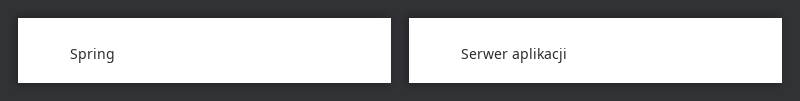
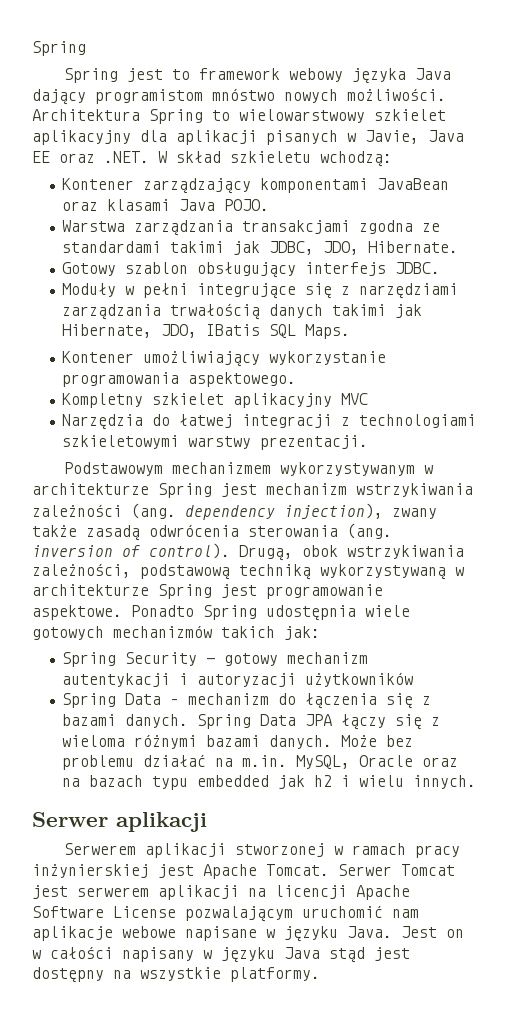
+ Spring jest to framework webowy języka Java dający programistom mnóstwo nowych możliwości. Architektura Spring to wielowarstwowy szkielet aplikacyjny dla aplikacji pisanych w Javie, Java EE oraz .NET. W skład szkieletu wchodzą:
+ Kontener zarządzający komponentami JavaBean oraz klasami Java POJO.
+ Warstwa zarządzania transakcjami zgodna ze standardami takimi jak JDBC, JDO, Hibernate.
+ Gotowy szablon obsługujący interfejs JDBC.
+ Moduły w pełni integrujące się z narzędziami zarządzania trwałością danych takimi jak Hibernate, JDO, IBatis SQL Maps.
+ Kontener umożliwiający wykorzystanie programowania aspektowego.
+ Kompletny szkielet aplikacyjny MVC
+ Narzędzia do łatwej integracji z technologiami szkieletowymi warstwy prezentacji.
+ Podstawowym mechanizmem wykorzystywanym w architekturze Spring jest mechanizm wstrzykiwania zależności (ang. dependency injection), zwany także zasadą odwrócenia sterowania (ang. inversion of control). Drugą, obok wstrzykiwania zależności, podstawową techniką wykorzystywaną w architekturze Spring jest programowanie aspektowe. Ponadto Spring udostępnia wiele gotowych mechanizmów takich jak:
+ Spring Security - gotowy mechanizm autentykacji i autoryzacji użytkowników
+ Spring Data – mechanizm do łączenia się z bazami danych. Spring Data JPA łączy się z wieloma różnymi bazami danych. Może bez problemu działać na m.in. MySQL, Oracle oraz na bazach typu embedded jak h2 i wielu innych.
  Serwer aplikacji
+ Serwerem aplikacji stworzonej w ramach pracy inżynierskiej jest Apache Tomcat. Serwer Tomcat jest serwerem aplikacji na licencji Apache Software License pozwalającym uruchomić nam aplikacje webowe napisane w języku Java. Jest on w całości napisany w języku Java stąd jest dostępny na wszystkie platformy.

